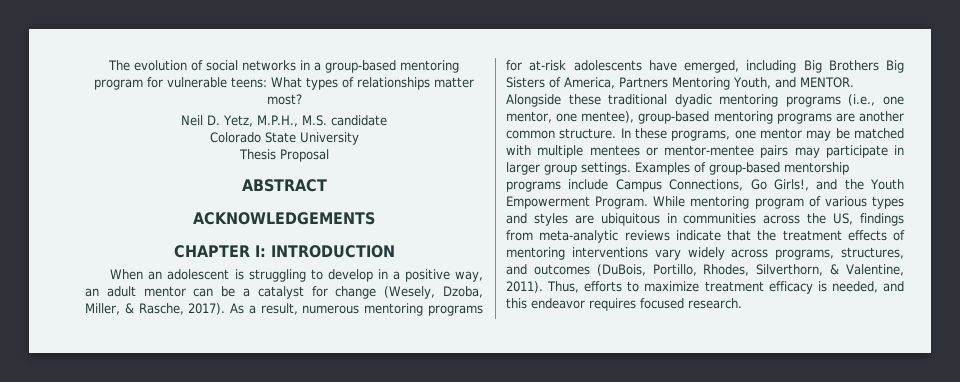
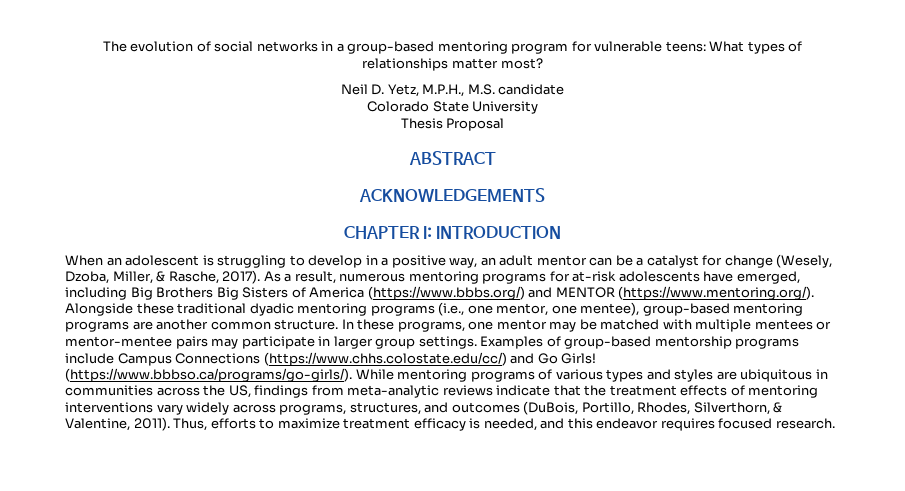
- As a result, numerous mentoring programs for at-risk adolescents have emerged, including Big Brothers Big Sisters of America, Partners Mentoring Youth, and MENTOR. Alongside these traditional dyadic mentoring programs (i.e., one mentor, one mentee), group-based mentoring programs are another common structure.
+ As a result, numerous mentoring programs for at-risk adolescents have emerged, including Big Brothers Big Sisters of America (https://www.bbbs.org/) and MENTOR (https://www.mentoring.org/). Alongside these traditional dyadic mentoring programs (i.e., one mentor, one mentee), group-based mentoring programs are another common structure.
- Examples of group-based mentorship programs include Campus Connections, Go Girls!, and the Youth Empowerment Program. While mentoring program of various types and styles are ubiquitous in communities across the US, findings from meta-analytic reviews indicate that the treatment effects of mentoring interventions vary widely across programs, structures, and outcomes (DuBois, Portillo, Rhodes, Silverthorn, & Valentine, 2011).
+ Examples of group-based mentorship programs include Campus Connections (https://www.chhs.colostate.edu/cc/) and Go Girls! (https://www.bbbso.ca/programs/go-girls/). While mentoring programs of various types and styles are ubiquitous in communities across the US, findings from meta-analytic reviews indicate that the treatment effects of mentoring interventions vary widely across programs, structures, and outcomes (DuBois, Portillo, Rhodes, Silverthorn, & Valentine, 2011).

